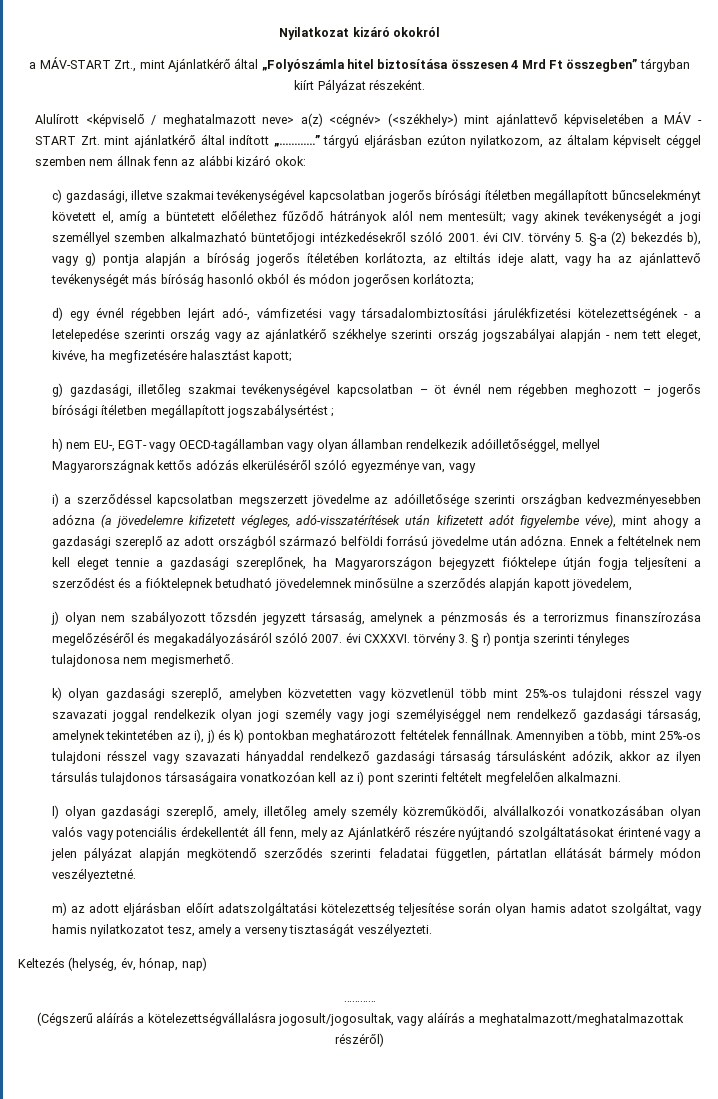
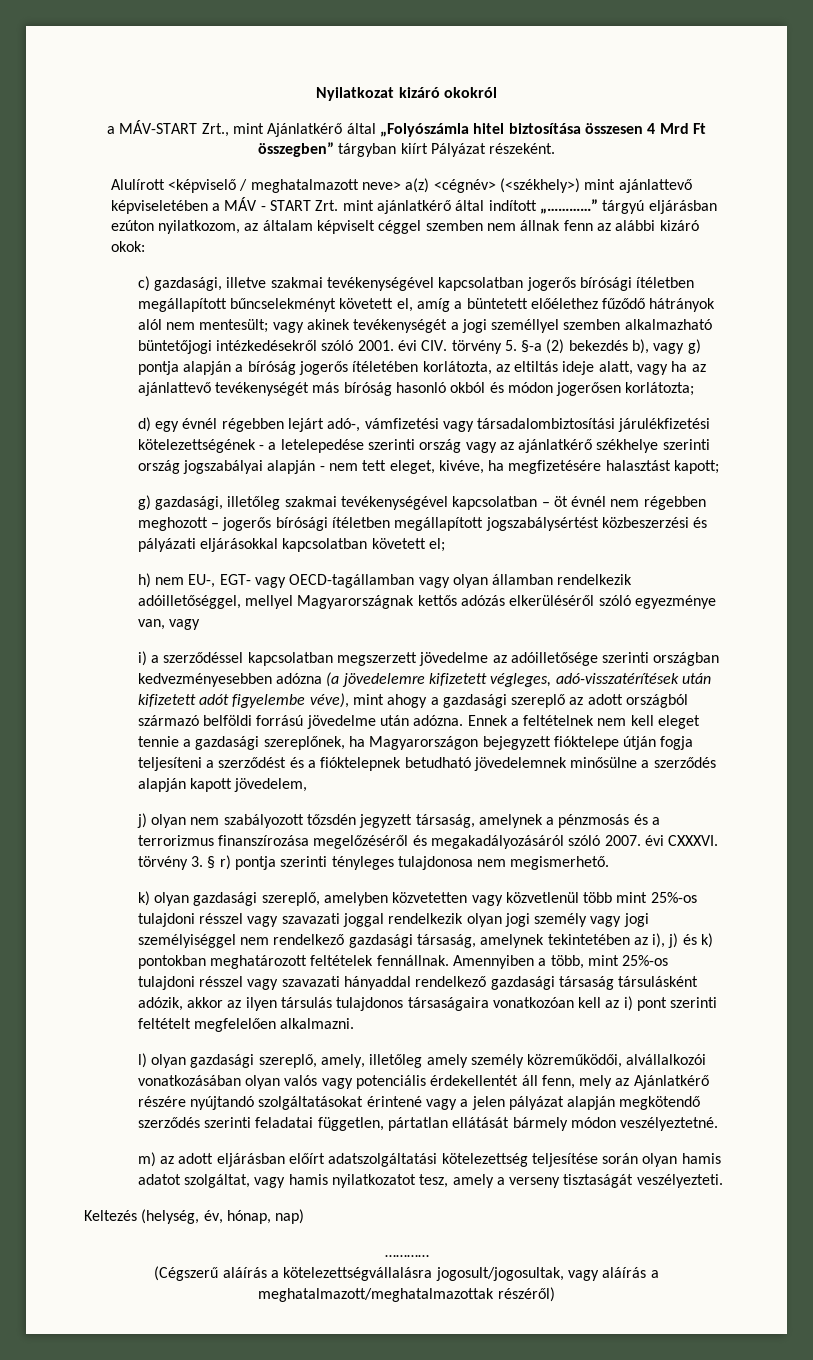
- g) gazdasági, illetőleg szakmai tevékenységével kapcsolatban – öt évnél nem régebben meghozott – jogerős bírósági ítéletben megállapított jogszabálysértést ;
+ g) gazdasági, illetőleg szakmai tevékenységével kapcsolatban – öt évnél nem régebben meghozott – jogerős bírósági ítéletben megállapított jogszabálysértést közbeszerzési és pályázati eljárásokkal kapcsolatban követett el;

